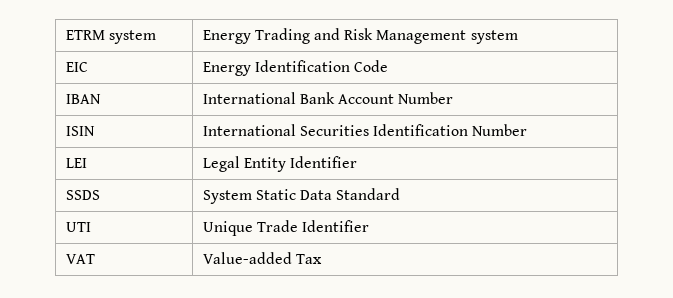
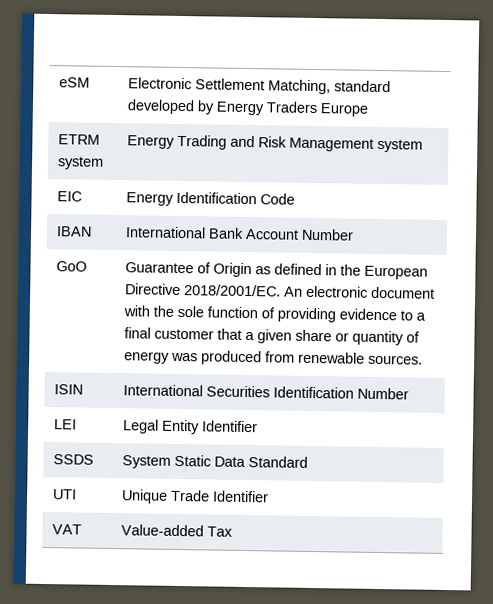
+ eSM | Electronic Settlement Matching, standard developed by Energy Traders Europe
+ GoO | Guarantee of Origin as defined in the European Directive 2018/2001/EC. An electronic document with the sole function of providing evidence to a final customer that a given share or quantity of energy was produced from renewable sources.

